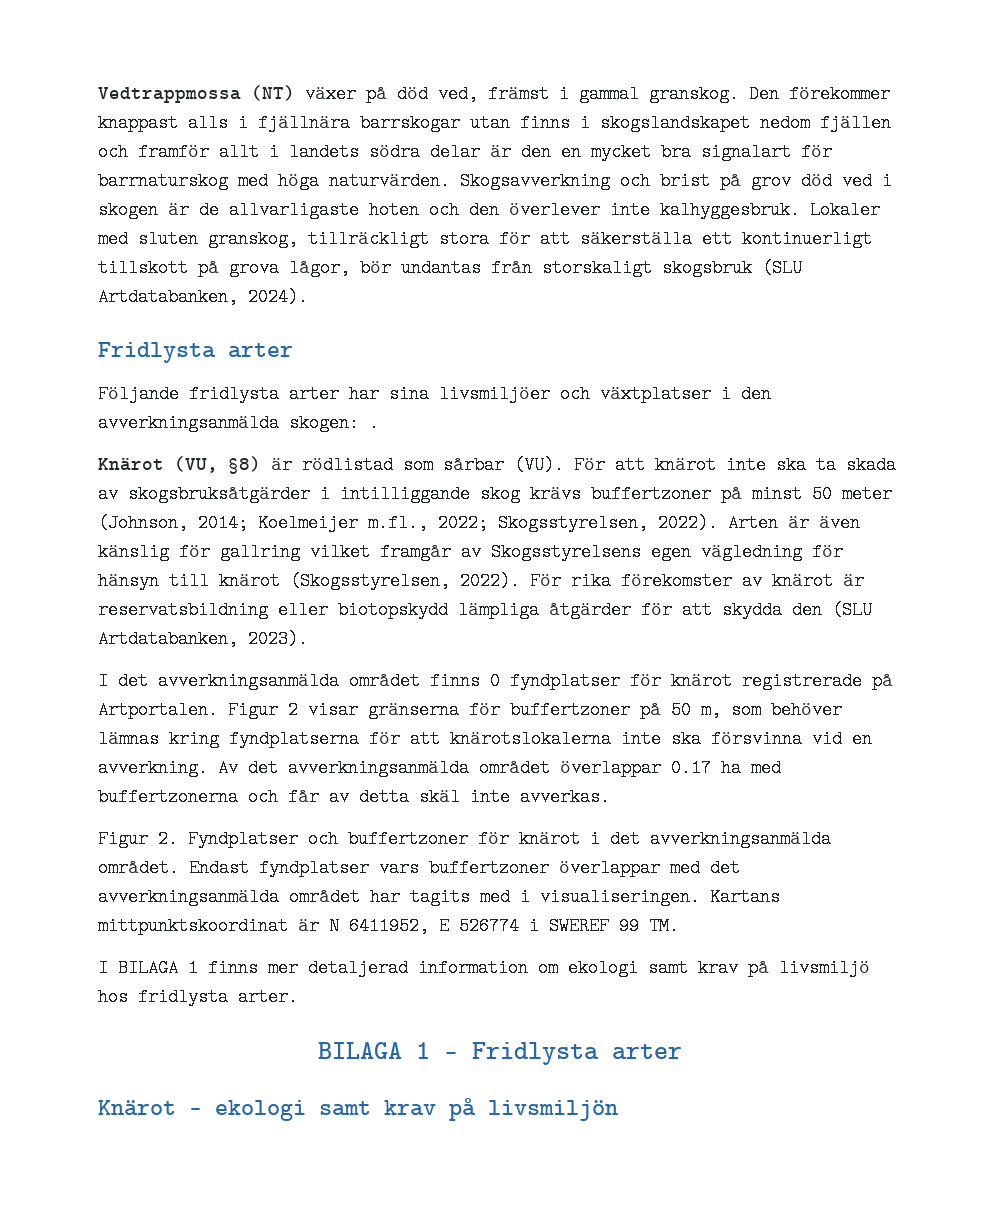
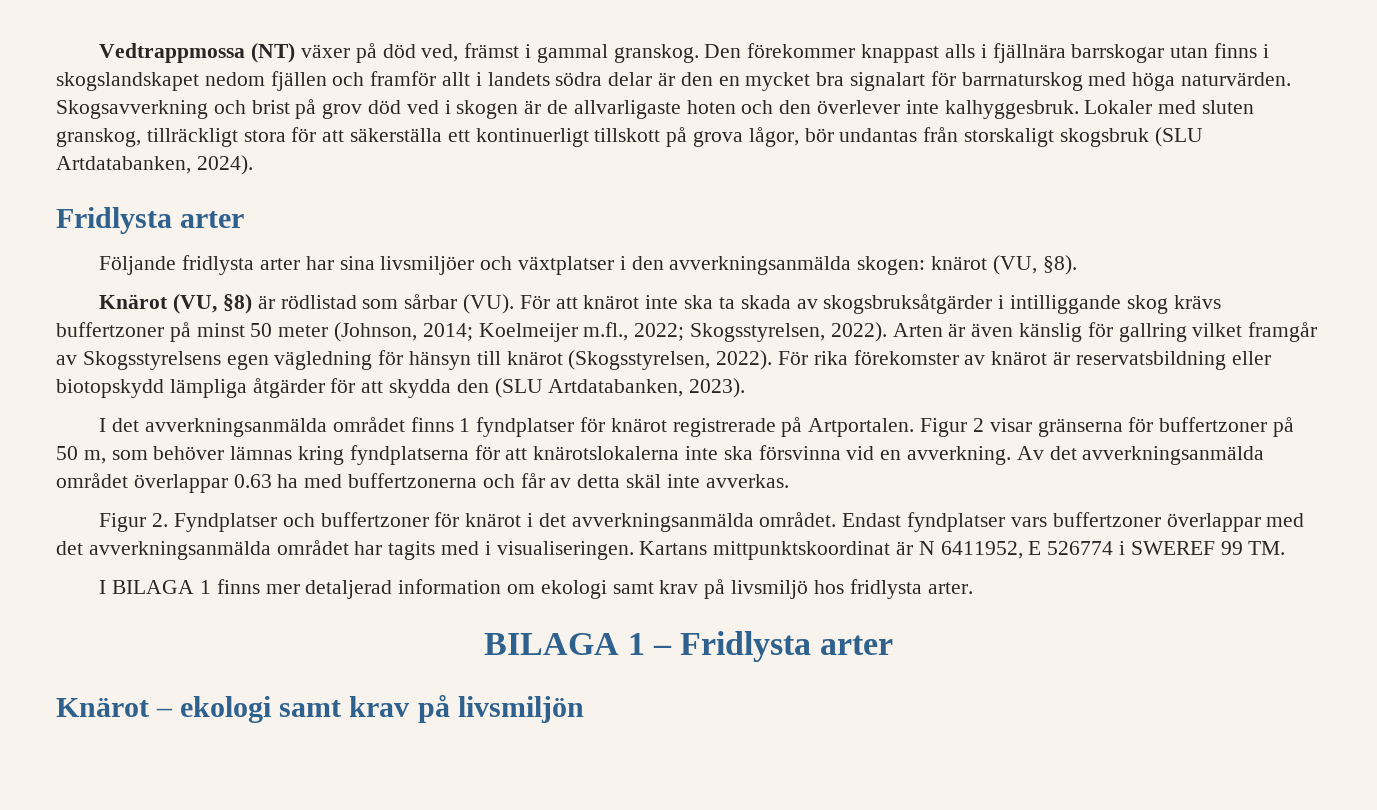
- Följande fridlysta arter har sina livsmiljöer och växtplatser i den avverkningsanmälda skogen: .
+ Följande fridlysta arter har sina livsmiljöer och växtplatser i den avverkningsanmälda skogen: knärot (VU, §8).
- I det avverkningsanmälda området finns 0 fyndplatser för knärot registrerade på Artportalen.
+ I det avverkningsanmälda området finns 1 fyndplatser för knärot registrerade på Artportalen.
- Av det avverkningsanmälda området överlappar 0.17 ha med buffertzonerna och får av detta skäl inte avverkas.
+ Av det avverkningsanmälda området överlappar 0.63 ha med buffertzonerna och får av detta skäl inte avverkas.

